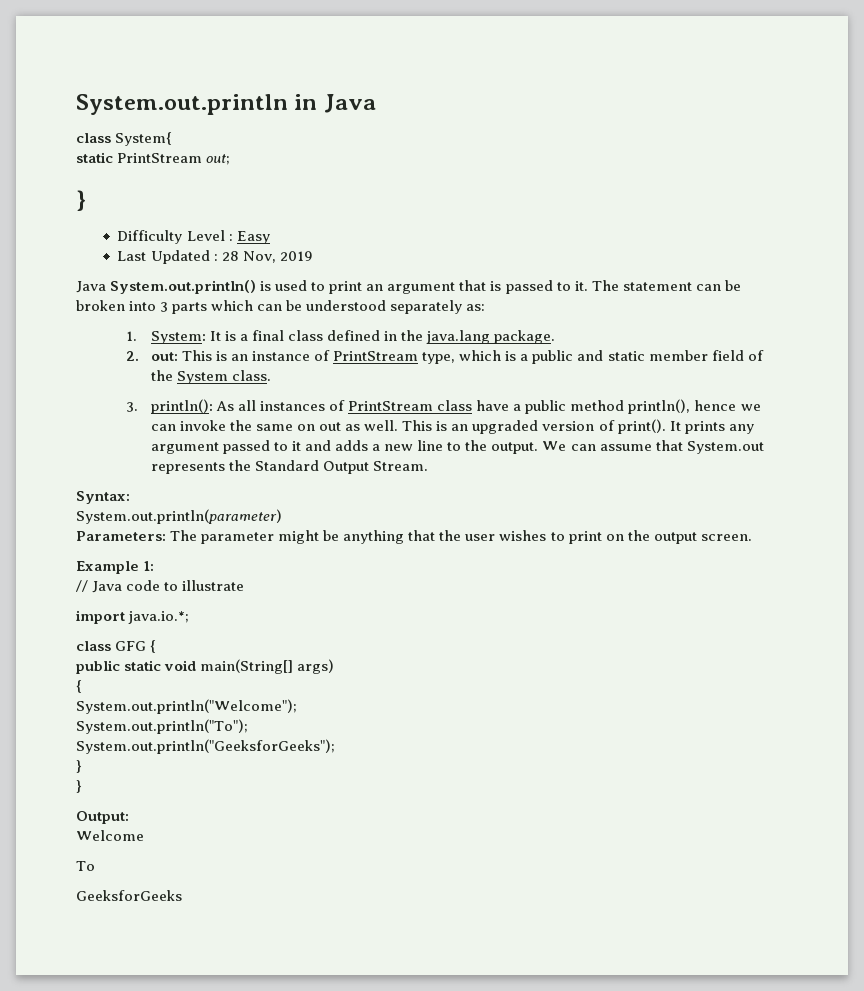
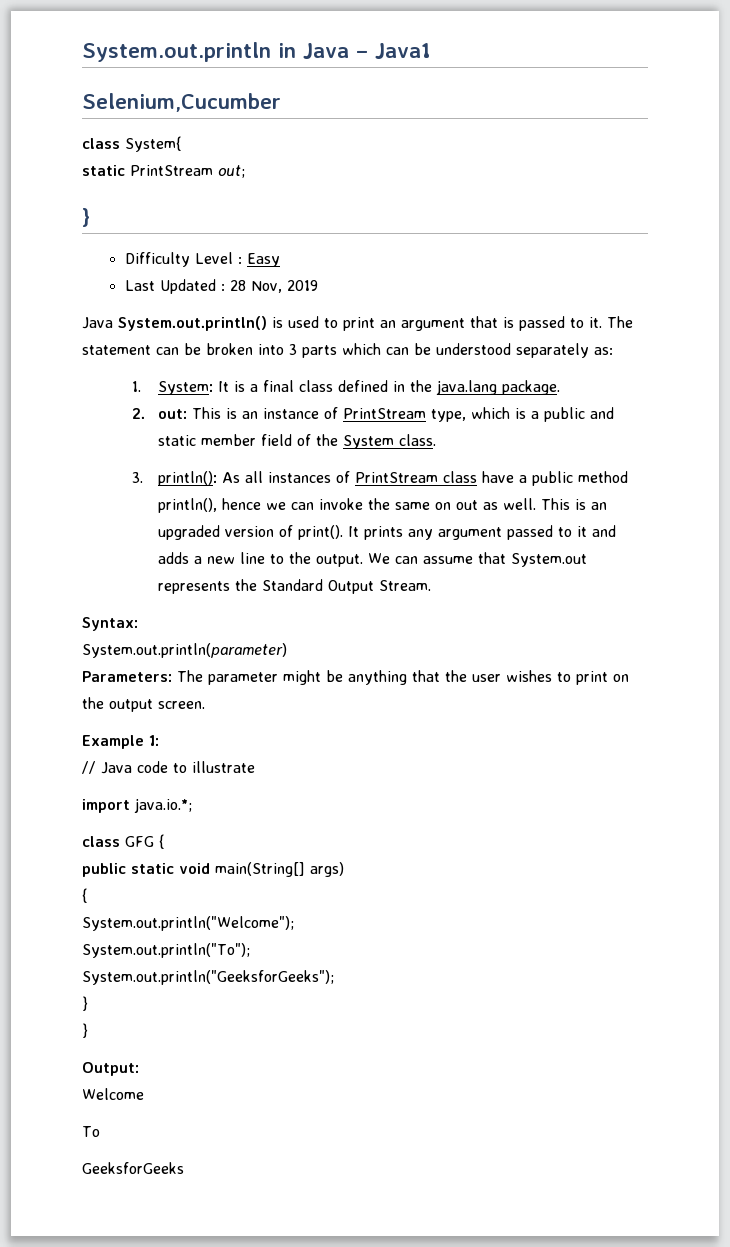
- System.out.println in Java
+ System.out.println in Java – Java1
+ Selenium,Cucumber

